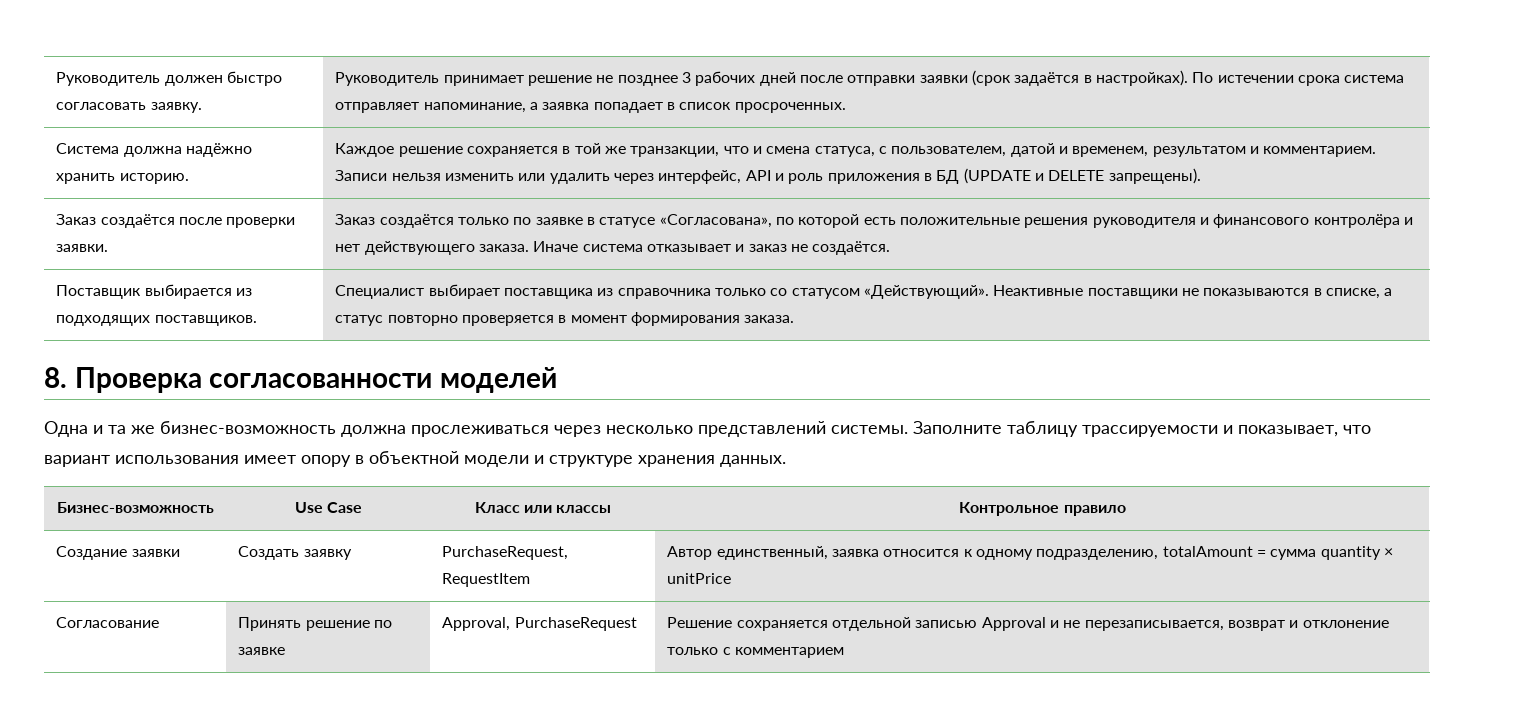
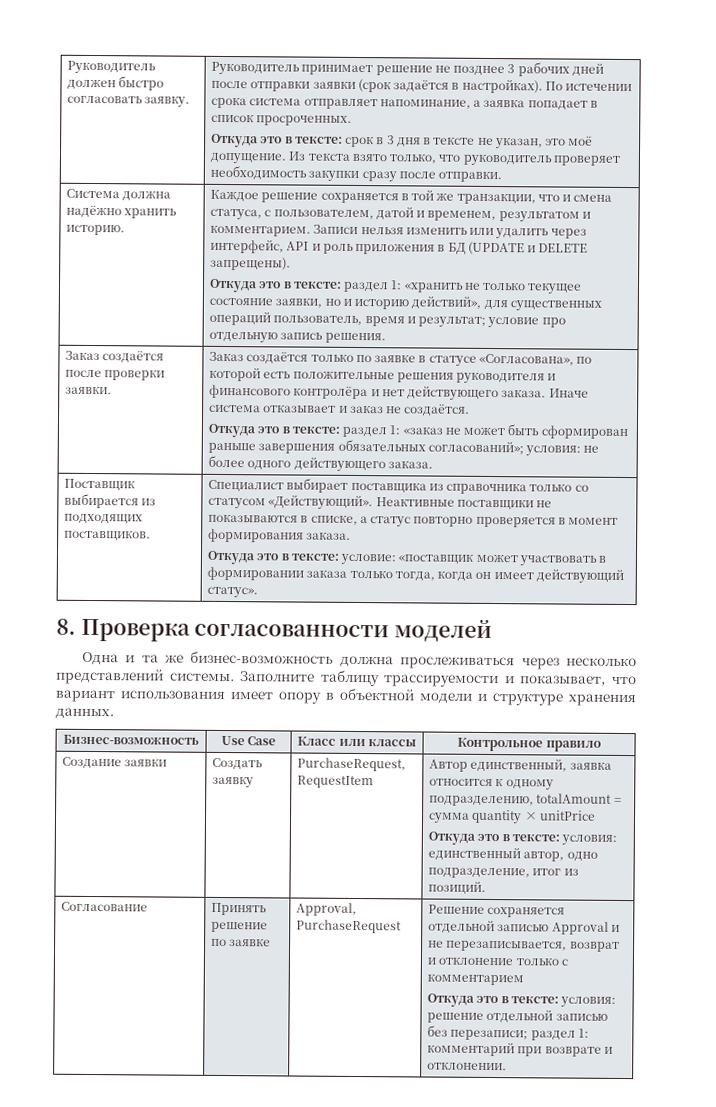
+ Откуда это в тексте: срок в 3 дня в тексте не указан, это моё допущение. Из текста взято только, что руководитель проверяет необходимость закупки сразу после отправки.
+ Откуда это в тексте: раздел 1: «хранить не только текущее состояние заявки, но и историю действий», для существенных операций пользователь, время и результат; условие про отдельную запись решения.
+ Откуда это в тексте: раздел 1: «заказ не может быть сформирован раньше завершения обязательных согласований»; условия: не более одного действующего заказа.
+ Откуда это в тексте: условие: «поставщик может участвовать в формировании заказа только тогда, когда он имеет действующий статус».
  Создание заявки | Создать заявку | PurchaseRequest, RequestItem | Автор единственный, заявка относится к одному подразделению, totalAmount = сумма quantity × unitPrice
+ Откуда это в тексте: условия: единственный автор, одно подразделение, итог из позиций.
  Согласование | Принять решение по заявке | Approval, PurchaseRequest | Решение сохраняется отдельной записью Approval и не перезаписывается, возврат и отклонение только с комментарием
+ Откуда это в тексте: условия: решение отдельной записью без перезаписи; раздел 1: комментарий при возврате и отклонении.

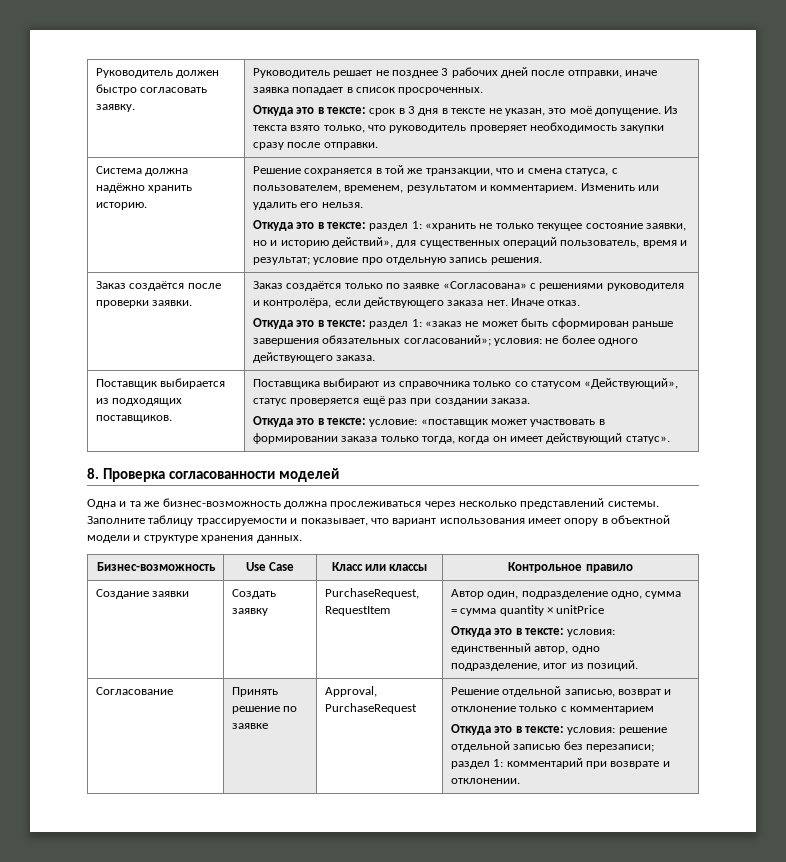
- Руководитель принимает решение не позднее 3 рабочих дней после отправки заявки (срок задаётся в настройках). По истечении срока система отправляет напоминание, а заявка попадает в список просроченных.
+ Руководитель решает не позднее 3 рабочих дней после отправки, иначе заявка попадает в список просроченных.
- Каждое решение сохраняется в той же транзакции, что и смена статуса, с пользователем, датой и временем, результатом и комментарием.
+ Решение сохраняется в той же транзакции, что и смена статуса, с пользователем, временем, результатом и комментарием.
- Записи нельзя изменить или удалить через интерфейс, API и роль приложения в БД (UPDATE и DELETE запрещены).
+ Изменить или удалить его нельзя.
- Заказ создаётся только по заявке в статусе «Согласована», по которой есть положительные решения руководителя и финансового контролёра и нет действующего заказа. Иначе система отказывает и заказ не создаётся.
+ Заказ создаётся только по заявке «Согласована» с решениями руководителя и контролёра, если действующего заказа нет. Иначе отказ.
- Специалист выбирает поставщика из справочника только со статусом «Действующий». Неактивные поставщики не показываются в списке, а статус повторно проверяется в момент формирования заказа.
+ Поставщика выбирают из справочника только со статусом «Действующий», статус проверяется ещё раз при создании заказа.
- Создание заявки | Создать заявку | PurchaseRequest, RequestItem | Автор единственный, заявка относится к одному подразделению, totalAmount = сумма quantity × unitPrice
+ Создание заявки | Создать заявку | PurchaseRequest, RequestItem | Автор один, подразделение одно, сумма = сумма quantity × unitPrice
- Согласование | Принять решение по заявке | Approval, PurchaseRequest | Решение сохраняется отдельной записью Approval и не перезаписывается, возврат и отклонение только с комментарием
+ Согласование | Принять решение по заявке | Approval, PurchaseRequest | Решение отдельной записью, возврат и отклонение только с комментарием

